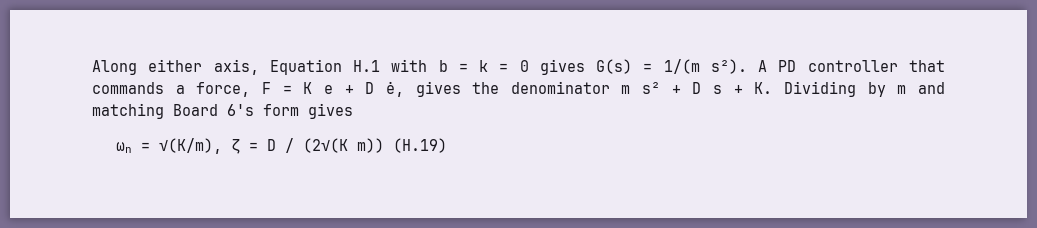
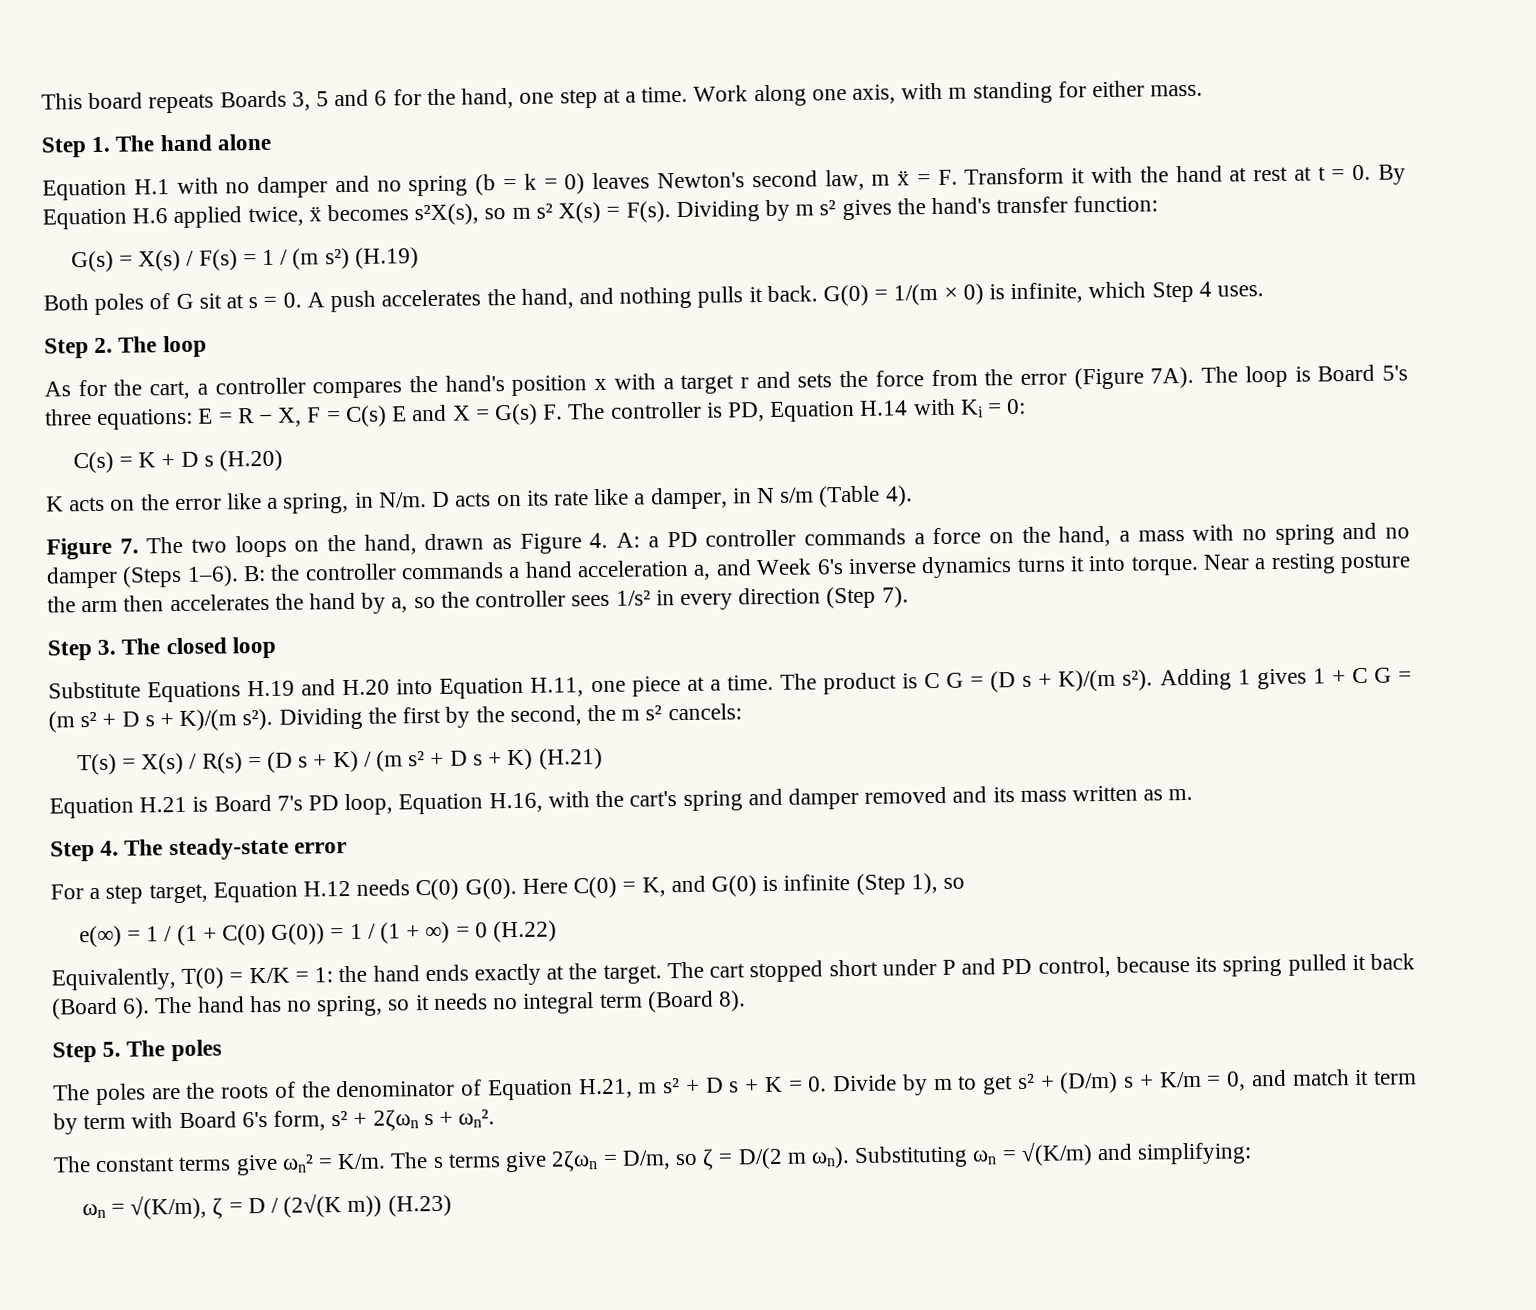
- Along either axis, Equation H.1 with b = k = 0 gives G(s) = 1/(m s²). A PD controller that commands a force, F = K e + D ė, gives the denominator m s² + D s + K. Dividing by m and matching Board 6's form gives
+ This board repeats Boards 3, 5 and 6 for the hand, one step at a time. Work along one axis, with m standing for either mass.
+ Step 1. The hand alone
+ Equation H.1 with no damper and no spring (b = k = 0) leaves Newton's second law, m ẍ = F. Transform it with the hand at rest at t = 0. By Equation H.6 applied twice, ẍ becomes s²X(s), so m s² X(s) = F(s). Dividing by m s² gives the hand's transfer function:
+ G(s) = X(s) / F(s) = 1 / (m s²) (H.19)
+ Both poles of G sit at s = 0. A push accelerates the hand, and nothing pulls it back. G(0) = 1/(m × 0) is infinite, which Step 4 uses.
+ Step 2. The loop
+ As for the cart, a controller compares the hand's position x with a target r and sets the force from the error (Figure 7A). The loop is Board 5's three equations: E = R − X, F = C(s) E and X = G(s) F. The controller is PD, Equation H.14 with Ki = 0:
+ C(s) = K + D s (H.20)
+ K acts on the error like a spring, in N/m. D acts on its rate like a damper, in N s/m (Table 4).
+ Figure 7. The two loops on the hand, drawn as Figure 4. A: a PD controller commands a force on the hand, a mass with no spring and no damper (Steps 1–6). B: the controller commands a hand acceleration a, and Week 6's inverse dynamics turns it into torque. Near a resting posture the arm then accelerates the hand by a, so the controller sees 1/s² in every direction (Step 7).
+ Step 3. The closed loop
+ Substitute Equations H.19 and H.20 into Equation H.11, one piece at a time. The product is C G = (D s + K)/(m s²). Adding 1 gives 1 + C G = (m s² + D s + K)/(m s²). Dividing the first by the second, the m s² cancels:
+ T(s) = X(s) / R(s) = (D s + K) / (m s² + D s + K) (H.21)
+ Equation H.21 is Board 7's PD loop, Equation H.16, with the cart's spring and damper removed and its mass written as m.
+ Step 4. The steady-state error
+ For a step target, Equation H.12 needs C(0) G(0). Here C(0) = K, and G(0) is infinite (Step 1), so
+ e(∞) = 1 / (1 + C(0) G(0)) = 1 / (1 + ∞) = 0 (H.22)
+ Equivalently, T(0) = K/K = 1: the hand ends exactly at the target. The cart stopped short under P and PD control, because its spring pulled it back (Board 6). The hand has no spring, so it needs no integral term (Board 8).
+ Step 5. The poles
+ The poles are the roots of the denominator of Equation H.21, m s² + D s + K = 0. Divide by m to get s² + (D/m) s + K/m = 0, and match it term by term with Board 6's form, s² + 2ζωn s + ωn².
+ The constant terms give ωn² = K/m. The s terms give 2ζωn = D/m, so ζ = D/(2 m ωn). Substituting ωn = √(K/m) and simplifying:
- ωn = √(K/m), ζ = D / (2√(K m)) (H.19)
+ ωn = √(K/m), ζ = D / (2√(K m)) (H.23)

